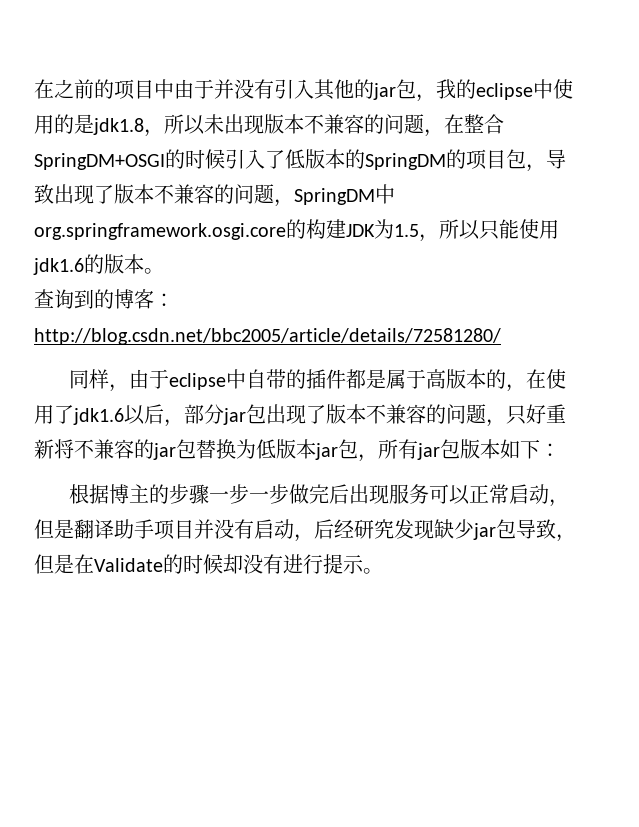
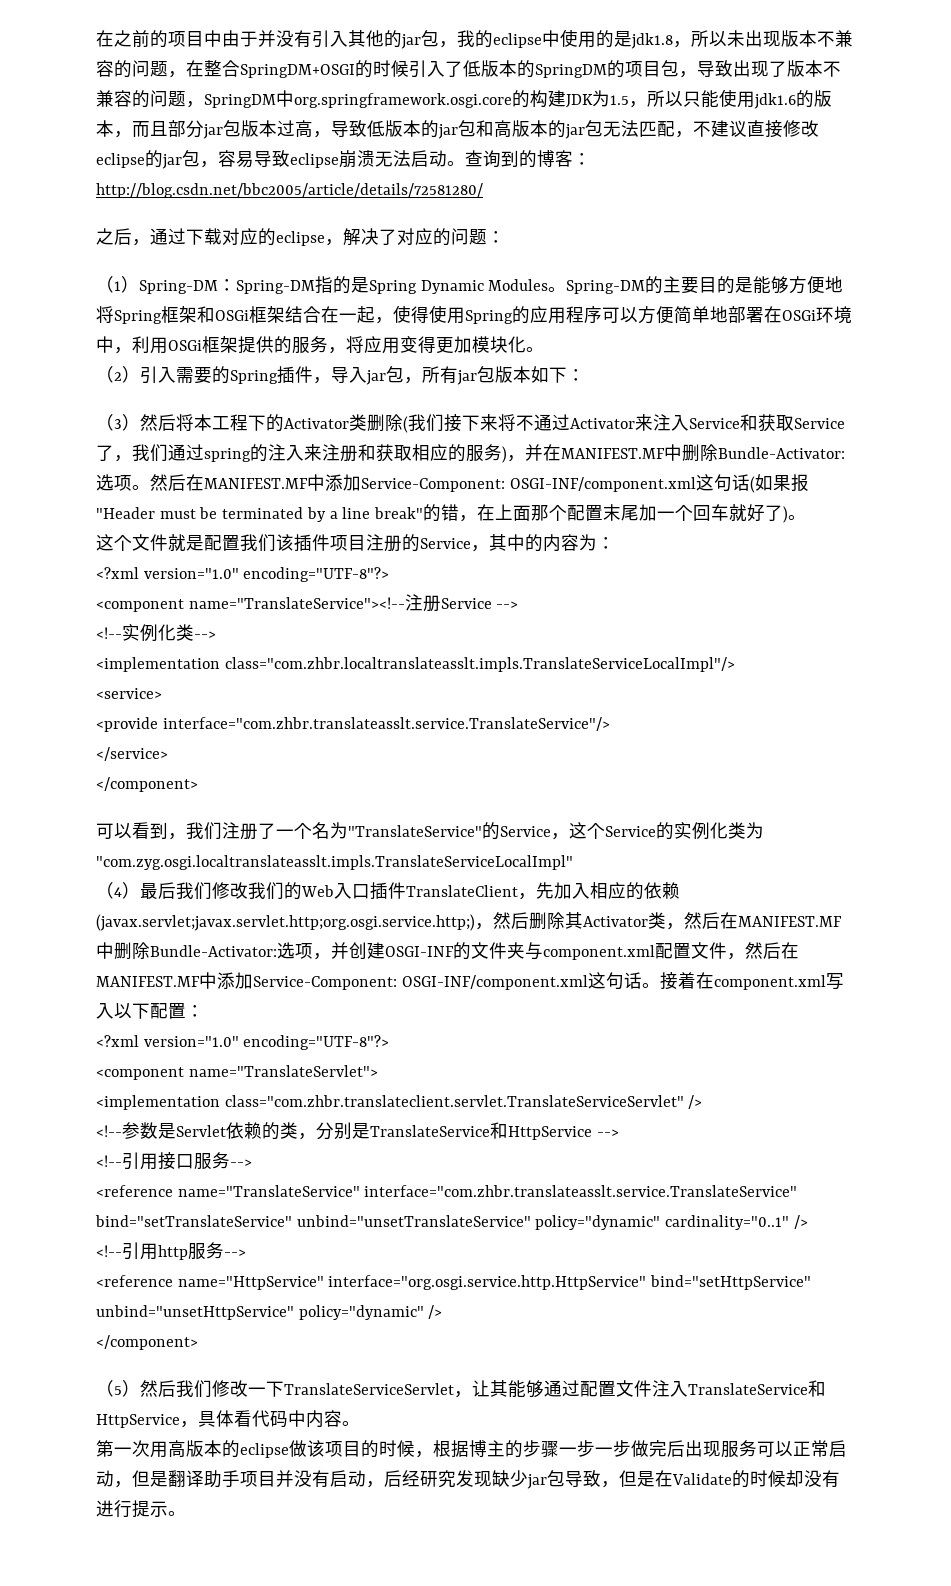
- 在之前的项目中由于并没有引入其他的jar包，我的eclipse中使用的是jdk1.8，所以未出现版本不兼容的问题，在整合SpringDM+OSGI的时候引入了低版本的SpringDM的项目包，导致出现了版本不兼容的问题，SpringDM中org.springframework.osgi.core的构建JDK为1.5，所以只能使用jdk1.6的版本。
- 查询到的博客：http://blog.csdn.net/bbc2005/article/details/72581280/
+ 在之前的项目中由于并没有引入其他的jar包，我的eclipse中使用的是jdk1.8，所以未出现版本不兼容的问题，在整合SpringDM+OSGI的时候引入了低版本的SpringDM的项目包，导致出现了版本不兼容的问题，SpringDM中org.springframework.osgi.core的构建JDK为1.5，所以只能使用jdk1.6的版本，而且部分jar包版本过高，导致低版本的jar包和高版本的jar包无法匹配，不建议直接修改eclipse的jar包，容易导致eclipse崩溃无法启动。查询到的博客：http://blog.csdn.net/bbc2005/article/details/72581280/
- 同样，由于eclipse中自带的插件都是属于高版本的，在使用了jdk1.6以后，部分jar包出现了版本不兼容的问题，只好重新将不兼容的jar包替换为低版本jar包，所有jar包版本如下：
+ 之后，通过下载对应的eclipse，解决了对应的问题：
+ （1）Spring-DM：Spring-DM指的是Spring Dynamic Modules。Spring-DM的主要目的是能够方便地将Spring框架和OSGi框架结合在一起，使得使用Spring的应用程序可以方便简单地部署在OSGi环境中，利用OSGi框架提供的服务，将应用变得更加模块化。
+ （2）引入需要的Spring插件，导入jar包，所有jar包版本如下：
- 根据博主的步骤一步一步做完后出现服务可以正常启动，但是翻译助手项目并没有启动，后经研究发现缺少jar包导致，但是在Validate的时候却没有进行提示。
+ （3）然后将本工程下的Activator类删除(我们接下来将不通过Activator来注入Service和获取Service了，我们通过spring的注入来注册和获取相应的服务)，并在MANIFEST.MF中删除Bundle-Activator:选项。然后在MANIFEST.MF中添加Service-Component: OSGI-INF/component.xml这句话(如果报"Header must be terminated by a line break"的错，在上面那个配置末尾加一个回车就好了)。
+ 这个文件就是配置我们该插件项目注册的Service，其中的内容为：
+ <?xml version="1.0" encoding="UTF-8"?>
+ <component name="TranslateService"><!--注册Service -->
+ <!--实例化类-->
+ <implementation class="com.zhbr.localtranslateasslt.impls.TranslateServiceLocalImpl"/>
+ <service>
+ <provide interface="com.zhbr.translateasslt.service.TranslateService"/>
+ </service>
+ </component>
+ 可以看到，我们注册了一个名为"TranslateService"的Service，这个Service的实例化类为"com.zyg.osgi.localtranslateasslt.impls.TranslateServiceLocalImpl"
+ （4）最后我们修改我们的Web入口插件TranslateClient，先加入相应的依赖(javax.servlet;javax.servlet.http;org.osgi.service.http;)，然后删除其Activator类，然后在MANIFEST.MF中删除Bundle-Activator:选项，并创建OSGI-INF的文件夹与component.xml配置文件，然后在MANIFEST.MF中添加Service-Component: OSGI-INF/component.xml这句话。接着在component.xml写入以下配置：
+ <?xml version="1.0" encoding="UTF-8"?>
+ <component name="TranslateServlet">
+ <implementation class="com.zhbr.translateclient.servlet.TranslateServiceServlet" />
+ <!--参数是Servlet依赖的类，分别是TranslateService和HttpService -->
+ <!--引用接口服务-->
+ <reference name="TranslateService" interface="com.zhbr.translateasslt.service.TranslateService" bind="setTranslateService" unbind="unsetTranslateService" policy="dynamic" cardinality="0..1" />
+ <!--引用http服务-->
+ <reference name="HttpService" interface="org.osgi.service.http.HttpService" bind="setHttpService" unbind="unsetHttpService" policy="dynamic" />
+ </component>
+ （5）然后我们修改一下TranslateServiceServlet，让其能够通过配置文件注入TranslateService和HttpService，具体看代码中内容。
+ 第一次用高版本的eclipse做该项目的时候，根据博主的步骤一步一步做完后出现服务可以正常启动，但是翻译助手项目并没有启动，后经研究发现缺少jar包导致，但是在Validate的时候却没有进行提示。

